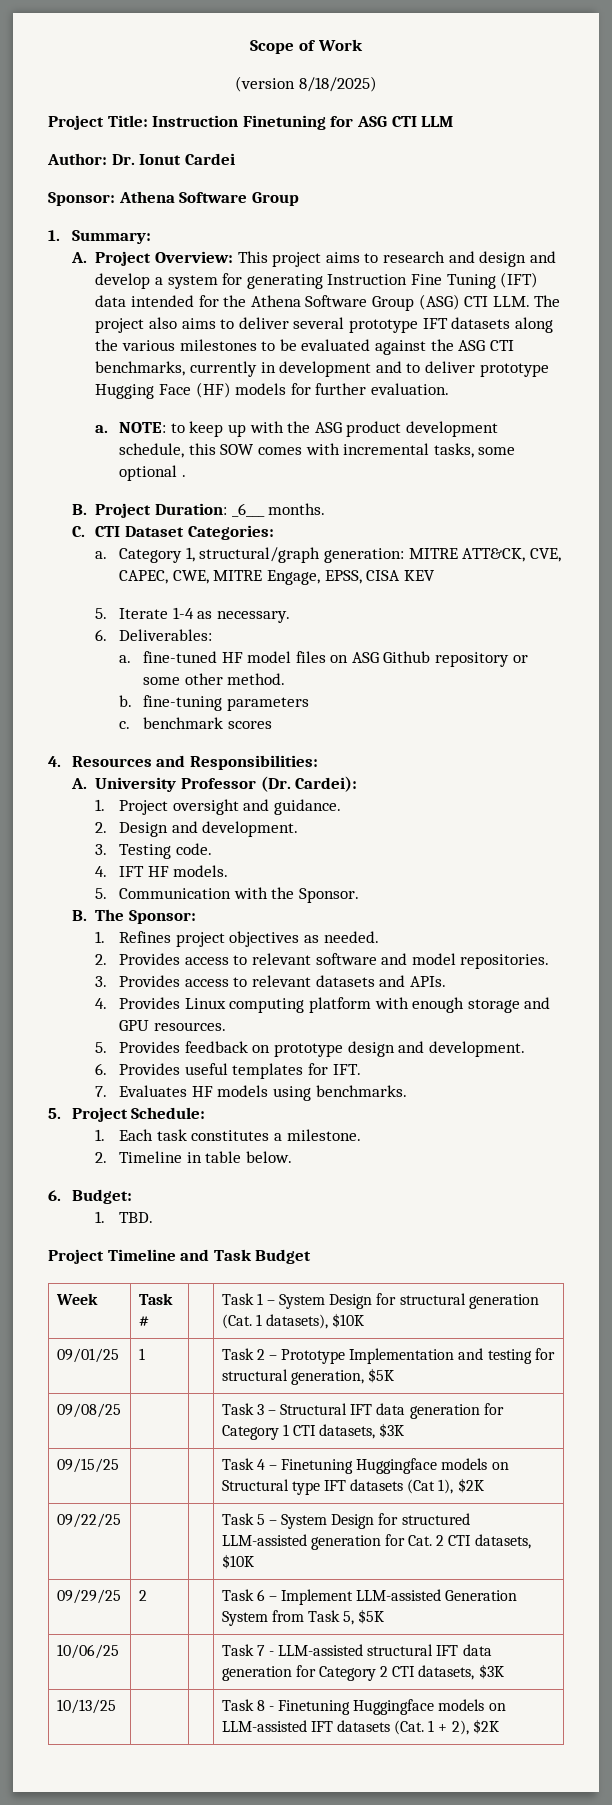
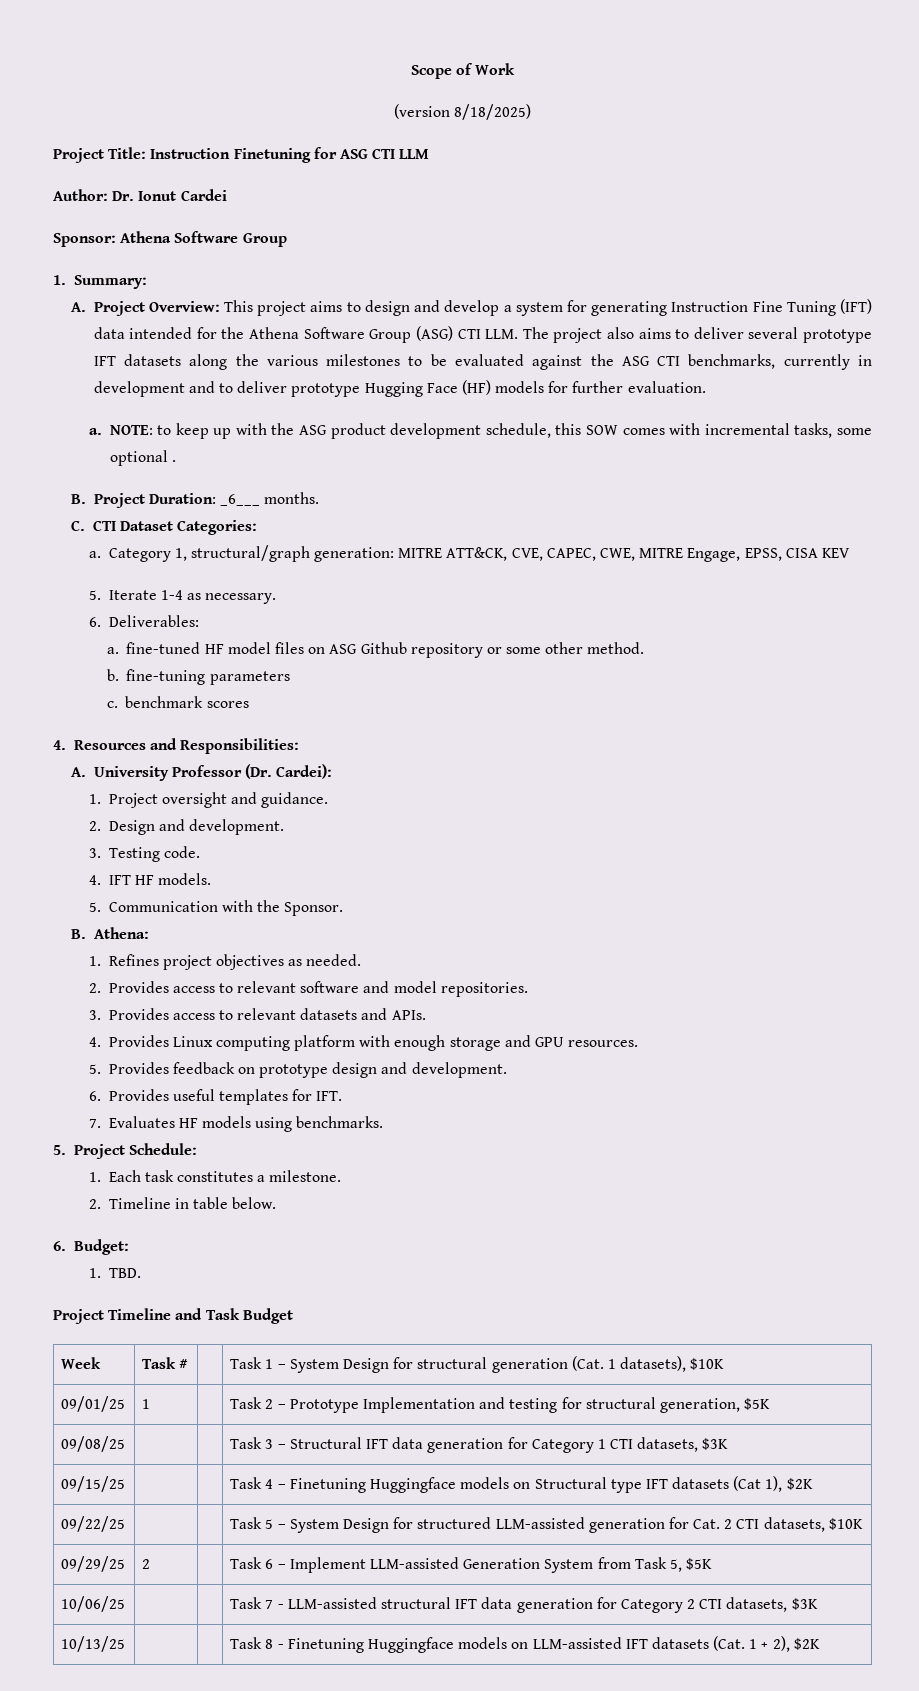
- This project aims to research and design and develop a system for generating Instruction Fine Tuning (IFT) data intended for the Athena Software Group (ASG) CTI LLM. The project also aims to deliver several prototype IFT datasets along the various milestones to be evaluated against the ASG CTI benchmarks, currently in development and to deliver prototype Hugging Face (HF) models for further evaluation.
+ This project aims to design and develop a system for generating Instruction Fine Tuning (IFT) data intended for the Athena Software Group (ASG) CTI LLM. The project also aims to deliver several prototype IFT datasets along the various milestones to be evaluated against the ASG CTI benchmarks, currently in development and to deliver prototype Hugging Face (HF) models for further evaluation.
- B. The Sponsor:
+ B. Athena:

